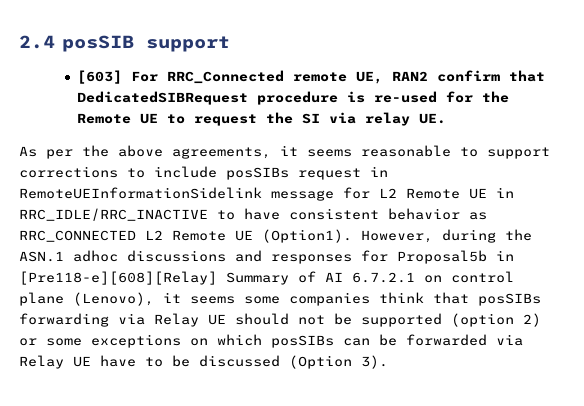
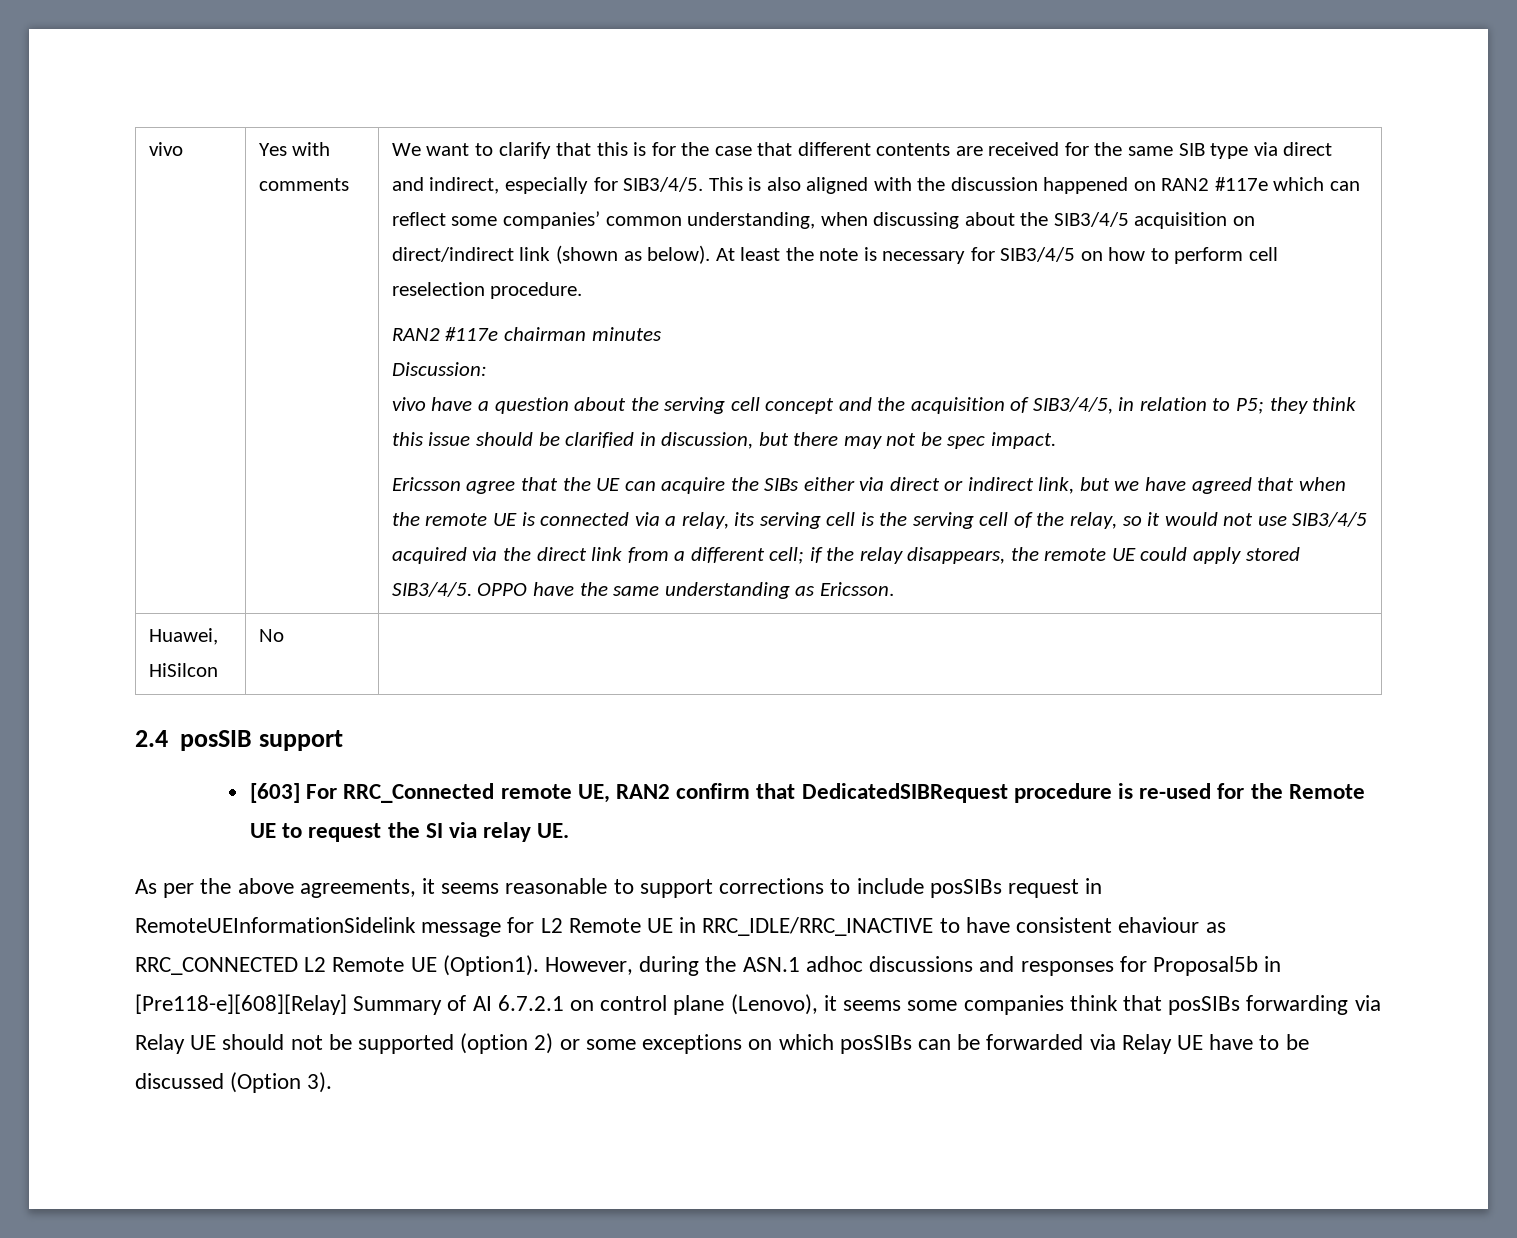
+ vivo | Yes with comments | We want to clarify that this is for the case that different contents are received for the same SIB type via direct and indirect, especially for SIB3/4/5. This is also aligned with the discussion happened on RAN2 #117e which can reflect some companies’ common understanding, when discussing about the SIB3/4/5 acquisition on direct/indirect link (shown as below). At least the note is necessary for SIB3/4/5 on how to perform cell reselection procedure.
+ RAN2 #117e chairman minutes
+ Discussion:
+ vivo have a question about the serving cell concept and the acquisition of SIB3/4/5, in relation to P5; they think this issue should be clarified in discussion, but there may not be spec impact.
+ Ericsson agree that the UE can acquire the SIBs either via direct or indirect link, but we have agreed that when the remote UE is connected via a relay, its serving cell is the serving cell of the relay, so it would not use SIB3/4/5 acquired via the direct link from a different cell; if the relay disappears, the remote UE could apply stored SIB3/4/5. OPPO have the same understanding as Ericsson.
+ Huawei, HiSilcon | No |
- As per the above agreements, it seems reasonable to support corrections to include posSIBs request in RemoteUEInformationSidelink message for L2 Remote UE in RRC_IDLE/RRC_INACTIVE to have consistent behavior as RRC_CONNECTED L2 Remote UE (Option1).
+ As per the above agreements, it seems reasonable to support corrections to include posSIBs request in RemoteUEInformationSidelink message for L2 Remote UE in RRC_IDLE/RRC_INACTIVE to have consistent ehaviour as RRC_CONNECTED L2 Remote UE (Option1).

